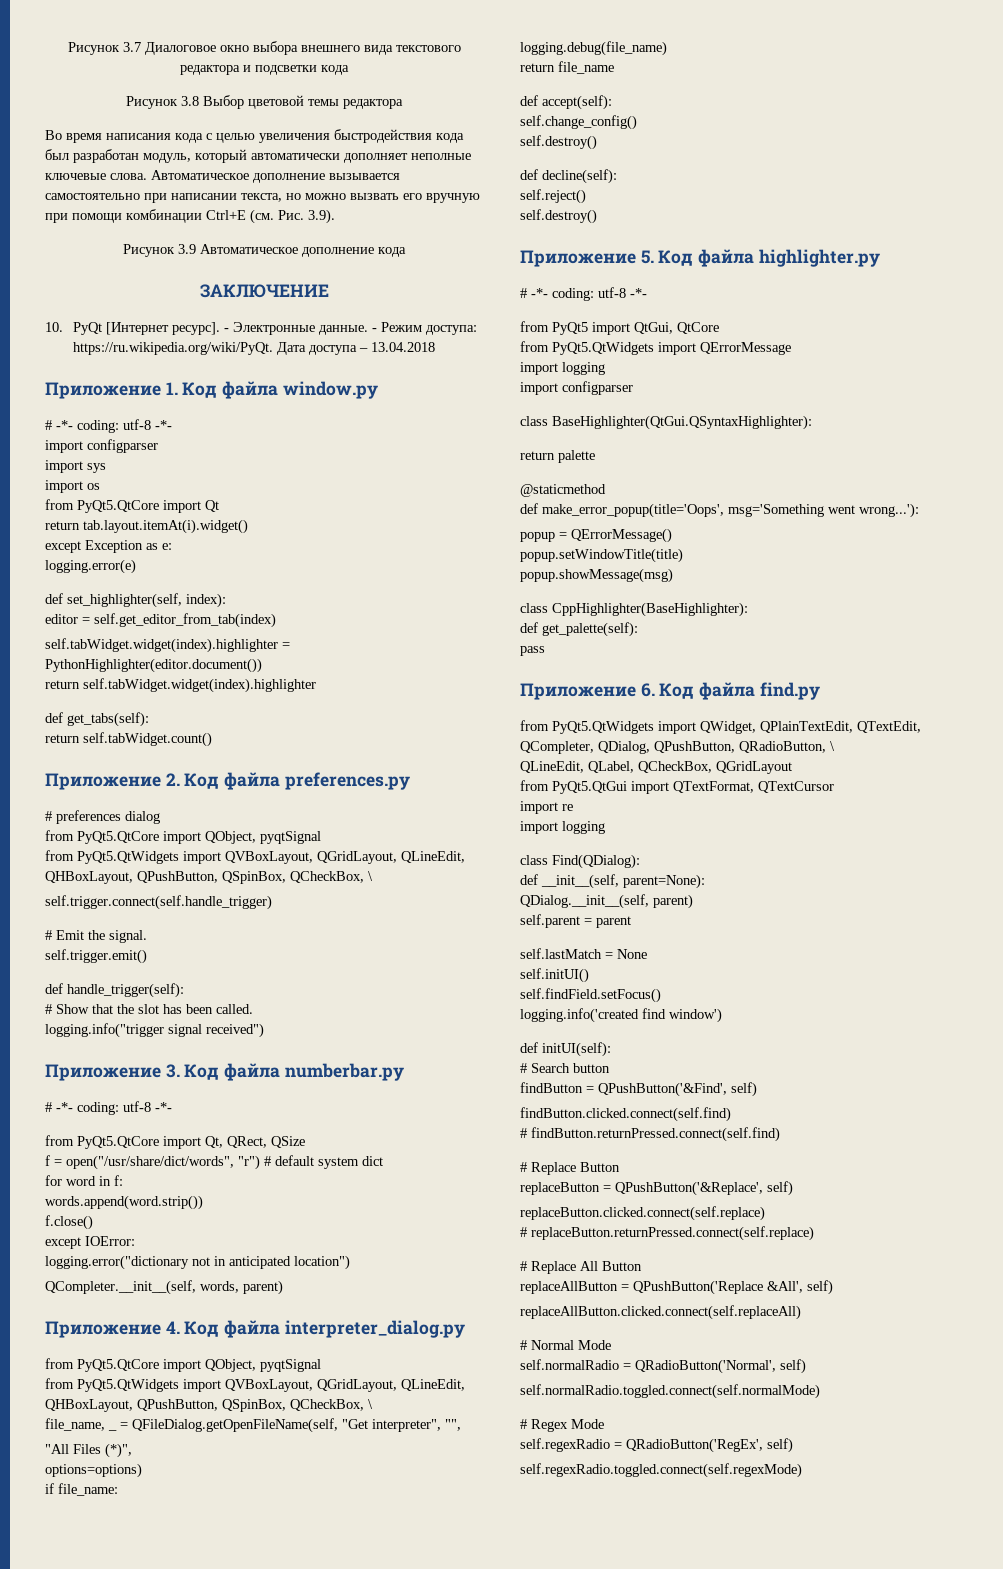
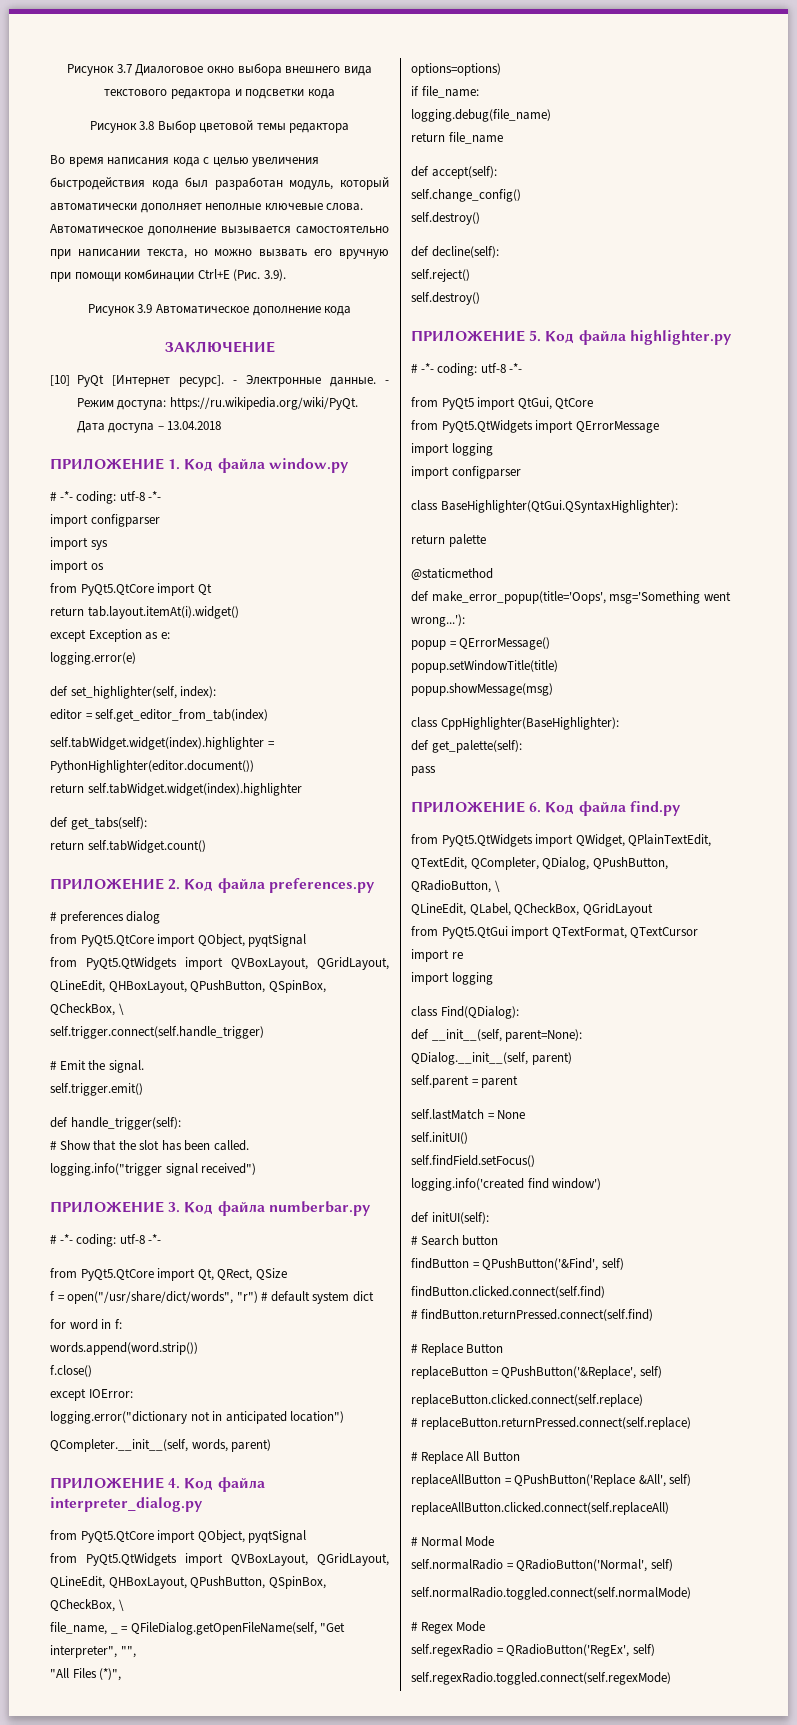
- Автоматическое дополнение вызывается самостоятельно при написании текста, но можно вызвать его вручную при помощи комбинации Ctrl+E (см. Рис. 3.9).
+ Автоматическое дополнение вызывается самостоятельно при написании текста, но можно вызвать его вручную при помощи комбинации Ctrl+E (Рис. 3.9).
- 10. PyQt [Интернет ресурс].
+ [10] PyQt [Интернет ресурс].
- Приложение 1. Код файла window.py
+ ПРИЛОЖЕНИЕ 1. Код файла window.py
- Приложение 2. Код файла preferences.py
+ ПРИЛОЖЕНИЕ 2. Код файла preferences.py
- Приложение 3. Код файла numberbar.py
+ ПРИЛОЖЕНИЕ 3. Код файла numberbar.py
- Приложение 4. Код файла interpreter_dialog.py
+ ПРИЛОЖЕНИЕ 4. Код файла interpreter_dialog.py
- Приложение 5. Код файла highlighter.py
+ ПРИЛОЖЕНИЕ 5. Код файла highlighter.py
- Приложение 6. Код файла find.py
+ ПРИЛОЖЕНИЕ 6. Код файла find.py

